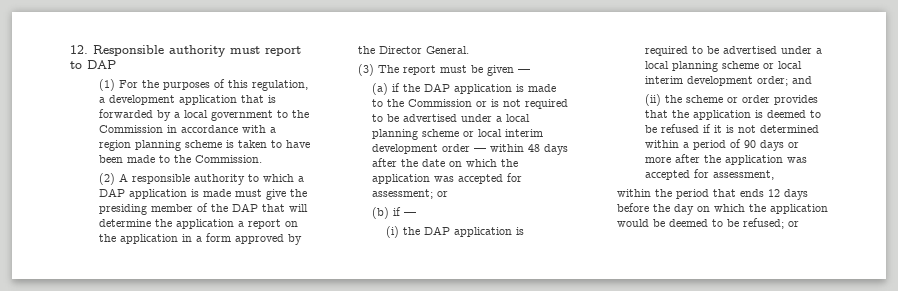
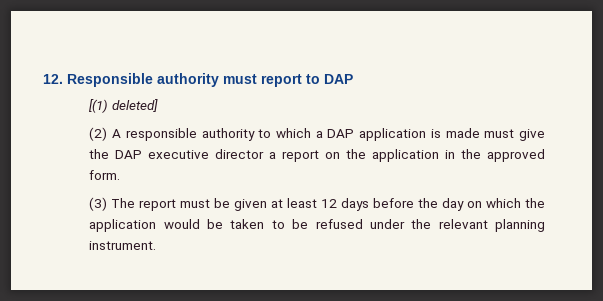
- (1) For the purposes of this regulation, a development application that is forwarded by a local government to the Commission in accordance with a region planning scheme is taken to have been made to the Commission.
+ [(1) deleted]
- (2) A responsible authority to which a DAP application is made must give the presiding member of the DAP that will determine the application a report on the application in a form approved by the Director General.
+ (2) A responsible authority to which a DAP application is made must give the DAP executive director a report on the application in the approved form.
- (3) The report must be given —
- (a) if the DAP application is made to the Commission or is not required to be advertised under a local planning scheme or local interim development order — within 48 days after the date on which the application was accepted for assessment; or
- (b) if —
- (i) the DAP application is required to be advertised under a local planning scheme or local interim development order; and
- (ii) the scheme or order provides that the application is deemed to be refused if it is not determined within a period of 90 days or more after the application was accepted for assessment,
- within the period that ends 12 days before the day on which the application would be deemed to be refused; or
+ (3) The report must be given at least 12 days before the day on which the application would be taken to be refused under the relevant planning instrument.

